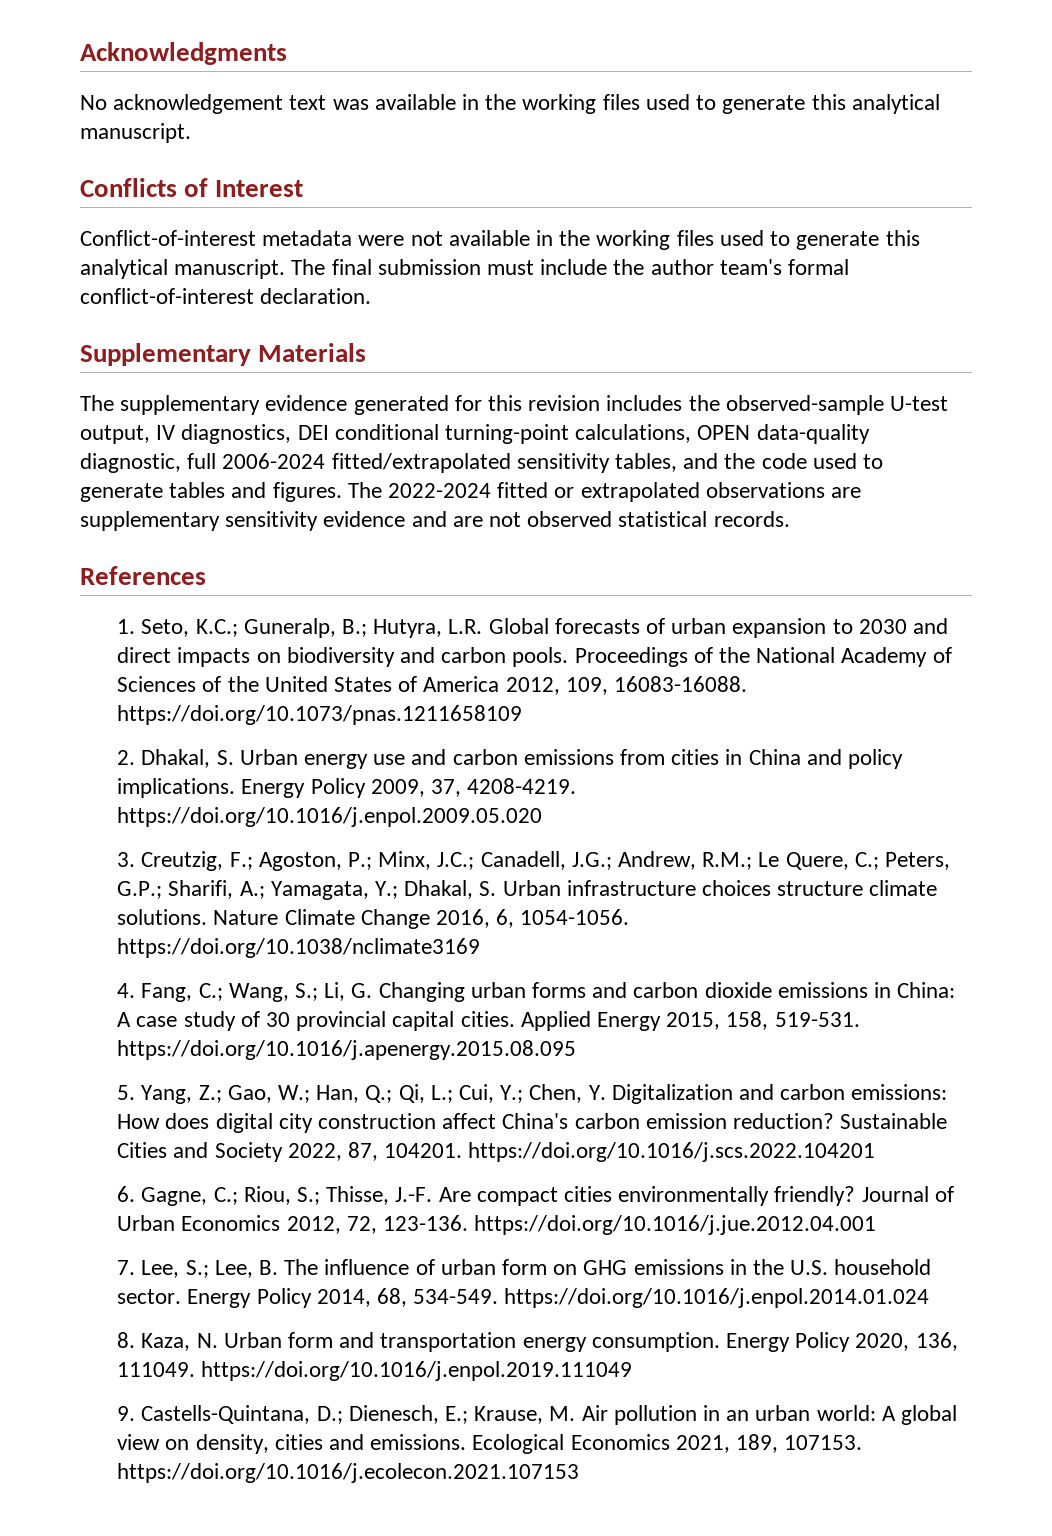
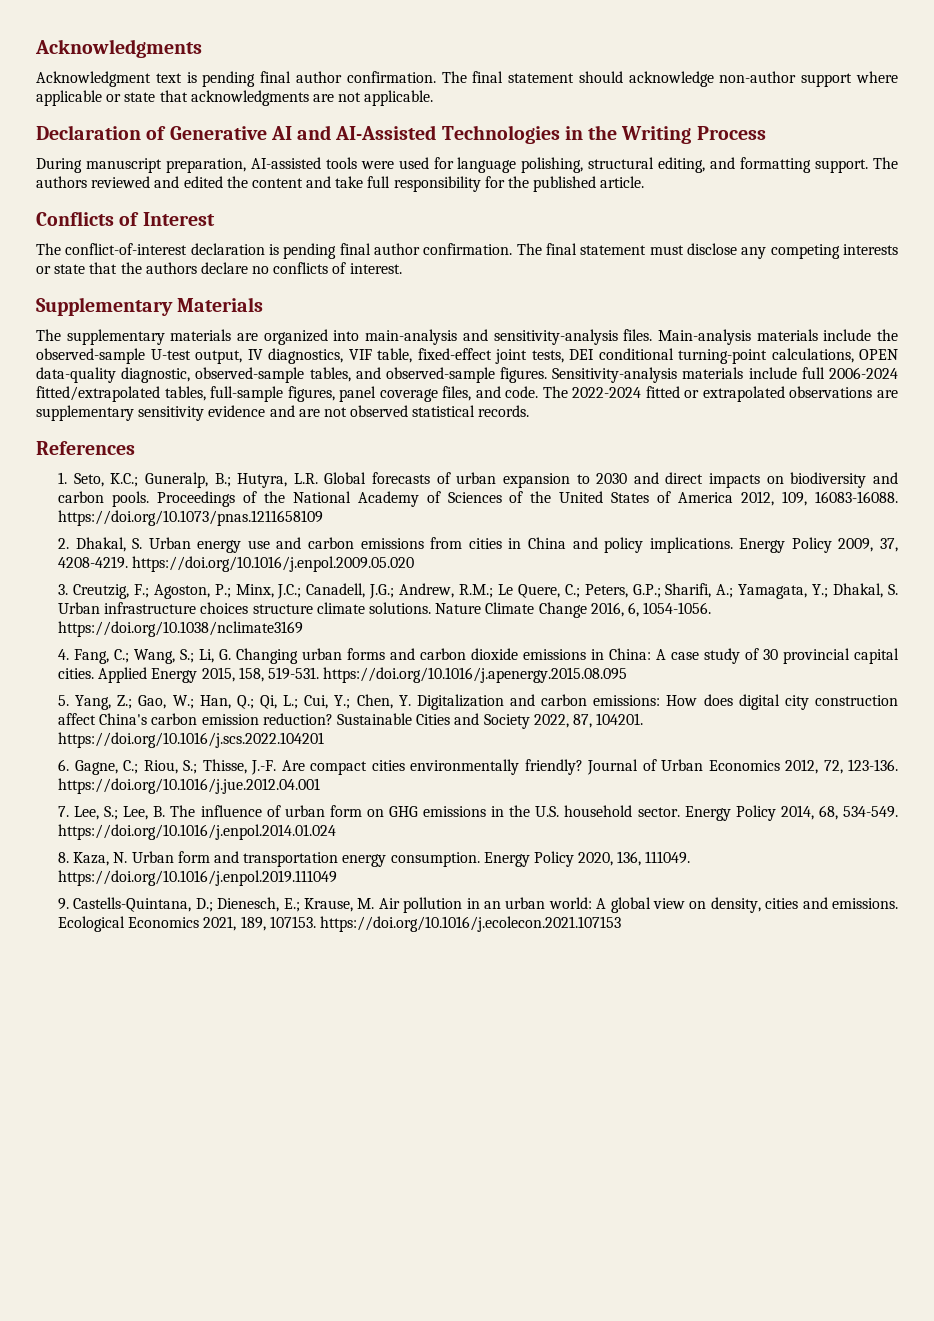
- No acknowledgement text was available in the working files used to generate this analytical manuscript.
+ Acknowledgment text is pending final author confirmation. The final statement should acknowledge non-author support where applicable or state that acknowledgments are not applicable.
+ Declaration of Generative AI and AI-Assisted Technologies in the Writing Process
+ During manuscript preparation, AI-assisted tools were used for language polishing, structural editing, and formatting support. The authors reviewed and edited the content and take full responsibility for the published article.
  Conflicts of Interest
- Conflict-of-interest metadata were not available in the working files used to generate this analytical manuscript. The final submission must include the author team's formal conflict-of-interest declaration.
+ The conflict-of-interest declaration is pending final author confirmation. The final statement must disclose any competing interests or state that the authors declare no conflicts of interest.
  Supplementary Materials
- The supplementary evidence generated for this revision includes the observed-sample U-test output, IV diagnostics, DEI conditional turning-point calculations, OPEN data-quality diagnostic, full 2006-2024 fitted/extrapolated sensitivity tables, and the code used to generate tables and figures.
+ The supplementary materials are organized into main-analysis and sensitivity-analysis files. Main-analysis materials include the observed-sample U-test output, IV diagnostics, VIF table, fixed-effect joint tests, DEI conditional turning-point calculations, OPEN data-quality diagnostic, observed-sample tables, and observed-sample figures. Sensitivity-analysis materials include full 2006-2024 fitted/extrapolated tables, full-sample figures, panel coverage files, and code.

